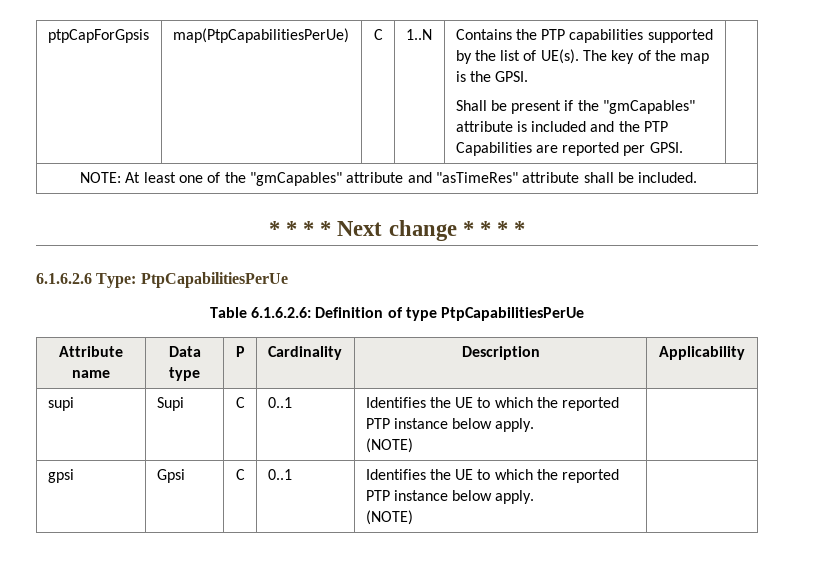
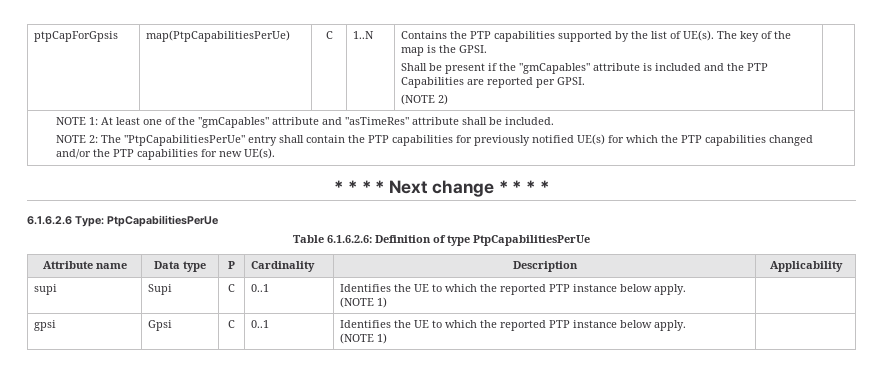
- NOTE: At least one of the "gmCapables" attribute and "asTimeRes" attribute shall be included.
+ (NOTE 2) |
+ NOTE 1: At least one of the "gmCapables" attribute and "asTimeRes" attribute shall be included.
+ NOTE 2: The "PtpCapabilitiesPerUe" entry shall contain the PTP capabilities for previously notified UE(s) for which the PTP capabilities changed and/or the PTP capabilities for new UE(s).
  supi | Supi | C | 0..1 | Identifies the UE to which the reported PTP instance below apply.
- (NOTE) |
+ (NOTE 1) |
  gpsi | Gpsi | C | 0..1 | Identifies the UE to which the reported PTP instance below apply.
- (NOTE) |
+ (NOTE 1) |

